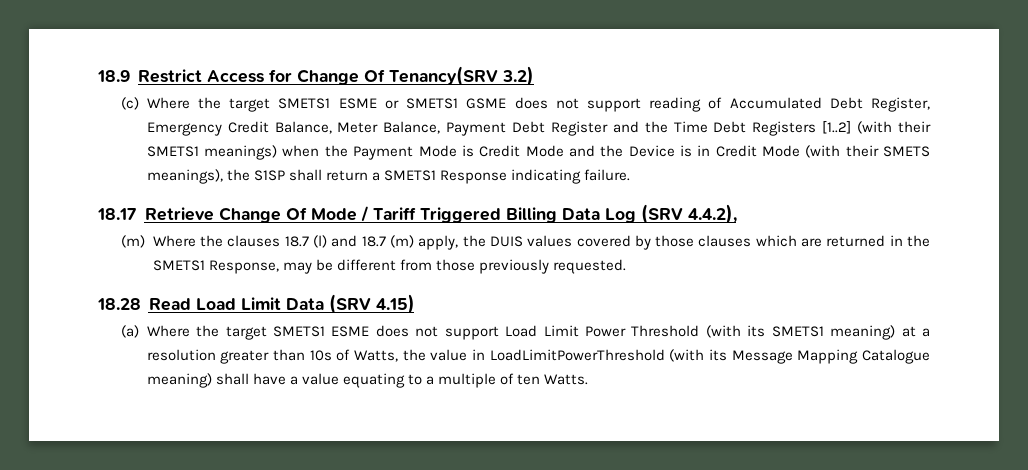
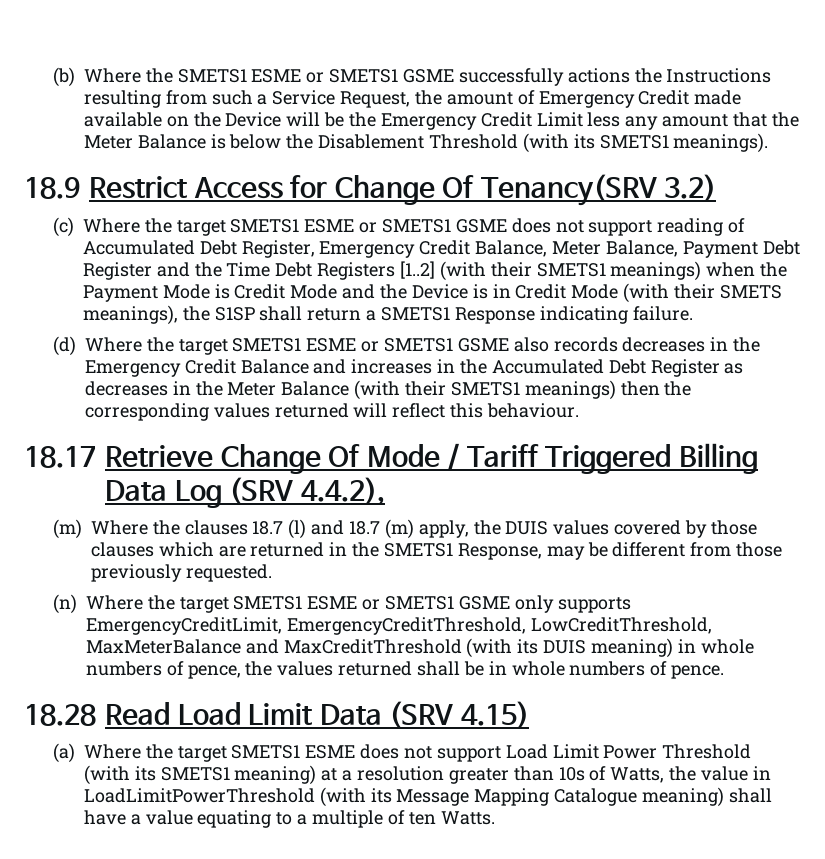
+ (b) Where the SMETS1 ESME or SMETS1 GSME successfully actions the Instructions resulting from such a Service Request, the amount of Emergency Credit made available on the Device will be the Emergency Credit Limit less any amount that the Meter Balance is below the Disablement Threshold (with its SMETS1 meanings).
+ (d) Where the target SMETS1 ESME or SMETS1 GSME also records decreases in the Emergency Credit Balance and increases in the Accumulated Debt Register as decreases in the Meter Balance (with their SMETS1 meanings) then the corresponding values returned will reflect this behaviour.
+ (n) Where the target SMETS1 ESME or SMETS1 GSME only supports EmergencyCreditLimit, EmergencyCreditThreshold, LowCreditThreshold, MaxMeterBalance and MaxCreditThreshold (with its DUIS meaning) in whole numbers of pence, the values returned shall be in whole numbers of pence.

